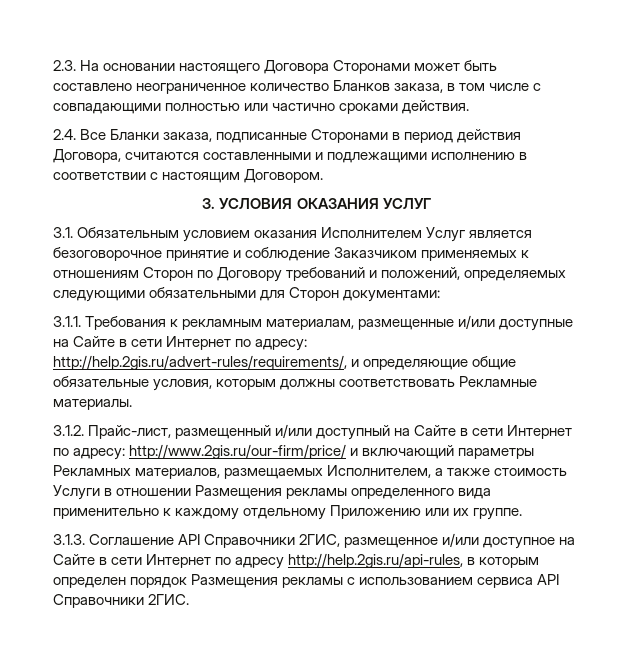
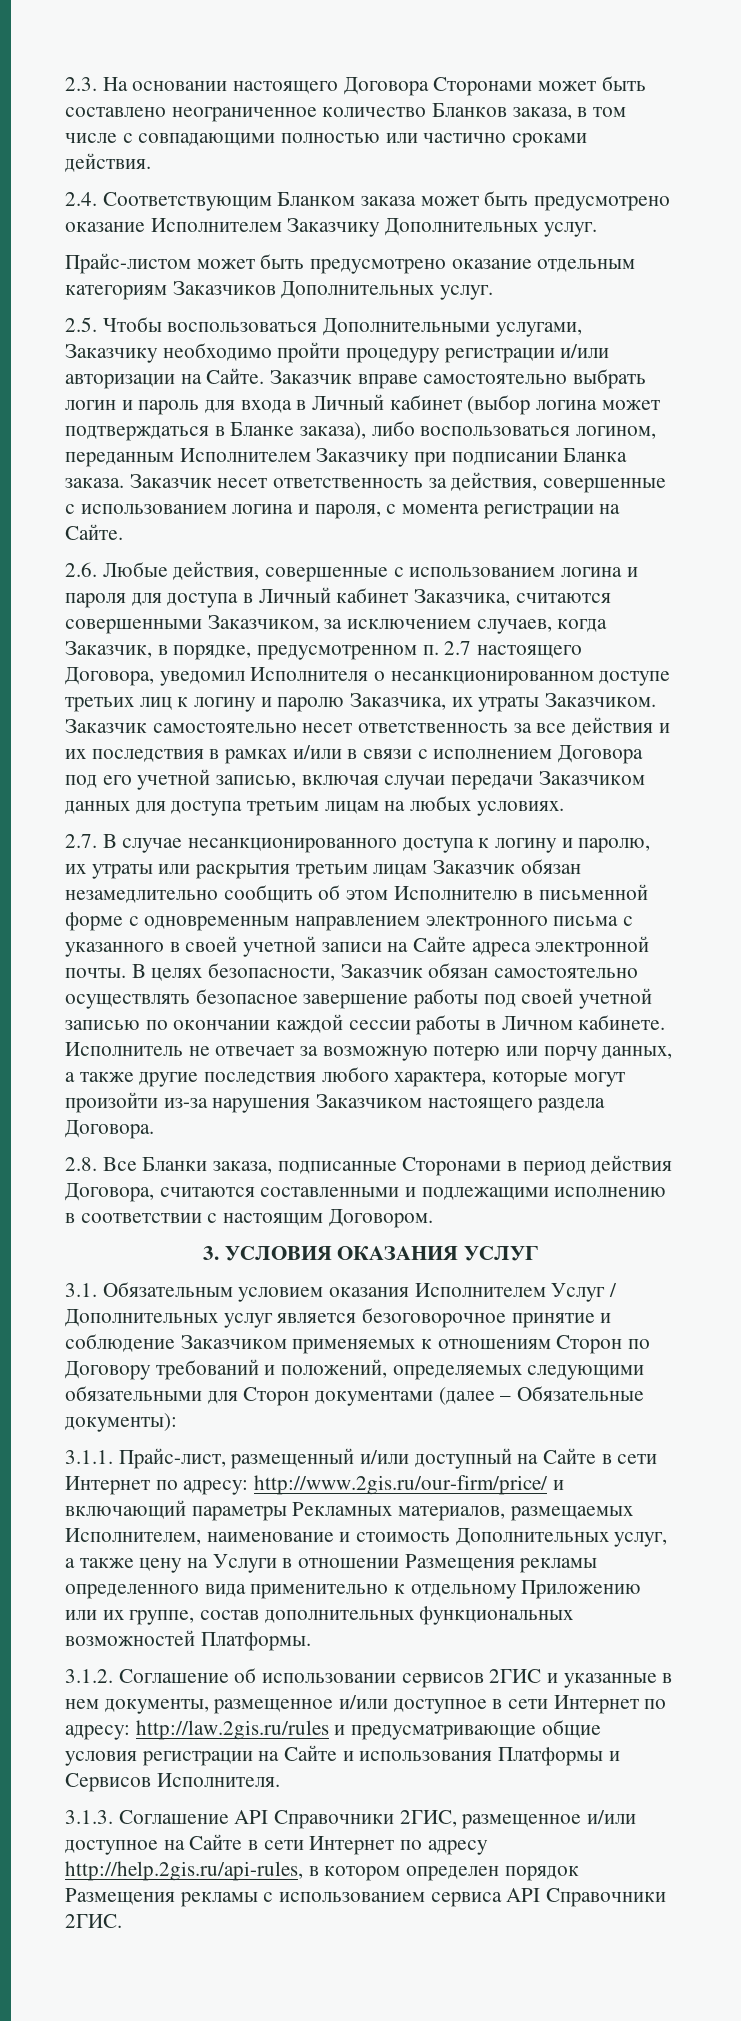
- 2.4. Все Бланки заказа, подписанные Сторонами в период действия Договора, считаются составленными и подлежащими исполнению в соответствии с настоящим Договором.
+ 2.4. Соответствующим Бланком заказа может быть предусмотрено оказание Исполнителем Заказчику Дополнительных услуг.
+ Прайс-листом может быть предусмотрено оказание отдельным категориям Заказчиков Дополнительных услуг.
+ 2.5. Чтобы воспользоваться Дополнительными услугами, Заказчику необходимо пройти процедуру регистрации и/или авторизации на Сайте. Заказчик вправе самостоятельно выбрать логин и пароль для входа в Личный кабинет (выбор логина может подтверждаться в Бланке заказа), либо воспользоваться логином, переданным Исполнителем Заказчику при подписании Бланка заказа. Заказчик несет ответственность за действия, совершенные с использованием логина и пароля, с момента регистрации на Сайте.
+ 2.6. Любые действия, совершенные с использованием логина и пароля для доступа в Личный кабинет Заказчика, считаются совершенными Заказчиком, за исключением случаев, когда Заказчик, в порядке, предусмотренном п. 2.7 настоящего Договора, уведомил Исполнителя о несанкционированном доступе третьих лиц к логину и паролю Заказчика, их утраты Заказчиком. Заказчик самостоятельно несет ответственность за все действия и их последствия в рамках и/или в связи с исполнением Договора под его учетной записью, включая случаи передачи Заказчиком данных для доступа третьим лицам на любых условиях.
+ 2.7. В случае несанкционированного доступа к логину и паролю, их утраты или раскрытия третьим лицам Заказчик обязан незамедлительно сообщить об этом Исполнителю в письменной форме с одновременным направлением электронного письма с указанного в своей учетной записи на Сайте адреса электронной почты. В целях безопасности, Заказчик обязан самостоятельно осуществлять безопасное завершение работы под своей учетной записью по окончании каждой сессии работы в Личном кабинете. Исполнитель не отвечает за возможную потерю или порчу данных, а также другие последствия любого характера, которые могут произойти из-за нарушения Заказчиком настоящего раздела Договора.
+ 2.8. Все Бланки заказа, подписанные Сторонами в период действия Договора, считаются составленными и подлежащими исполнению в соответствии с настоящим Договором.
- 3.1. Обязательным условием оказания Исполнителем Услуг является безоговорочное принятие и соблюдение Заказчиком применяемых к отношениям Сторон по Договору требований и положений, определяемых следующими обязательными для Сторон документами:
- 3.1.1. Требования к рекламным материалам, размещенные и/или доступные на Сайте в сети Интернет по адресу: http://help.2gis.ru/advert-rules/requirements/, и определяющие общие обязательные условия, которым должны соответствовать Рекламные материалы.
- 3.1.2. Прайс-лист, размещенный и/или доступный на Сайте в сети Интернет по адресу: http://www.2gis.ru/our-firm/price/ и включающий параметры Рекламных материалов, размещаемых Исполнителем, а также стоимость Услуги в отношении Размещения рекламы определенного вида применительно к каждому отдельному Приложению или их группе.
+ 3.1. Обязательным условием оказания Исполнителем Услуг / Дополнительных услуг является безоговорочное принятие и соблюдение Заказчиком применяемых к отношениям Сторон по Договору требований и положений, определяемых следующими обязательными для Сторон документами (далее – Обязательные документы):
+ 3.1.1. Прайс-лист, размещенный и/или доступный на Сайте в сети Интернет по адресу: http://www.2gis.ru/our-firm/price/ и включающий параметры Рекламных материалов, размещаемых Исполнителем, наименование и стоимость Дополнительных услуг, а также цену на Услуги в отношении Размещения рекламы определенного вида применительно к отдельному Приложению или их группе, состав дополнительных функциональных возможностей Платформы.
+ 3.1.2. Соглашение об использовании сервисов 2ГИС и указанные в нем документы, размещенное и/или доступное в сети Интернет по адресу: http://law.2gis.ru/rules и предусматривающие общие условия регистрации на Сайте и использования Платформы и Сервисов Исполнителя.
- 3.1.3. Соглашение API Справочники 2ГИС, размещенное и/или доступное на Сайте в сети Интернет по адресу http://help.2gis.ru/api-rules, в которым определен порядок Размещения рекламы с использованием сервиса API Справочники 2ГИС.
+ 3.1.3. Соглашение API Справочники 2ГИС, размещенное и/или доступное на Сайте в сети Интернет по адресу http://help.2gis.ru/api-rules, в котором определен порядок Размещения рекламы с использованием сервиса API Справочники 2ГИС.

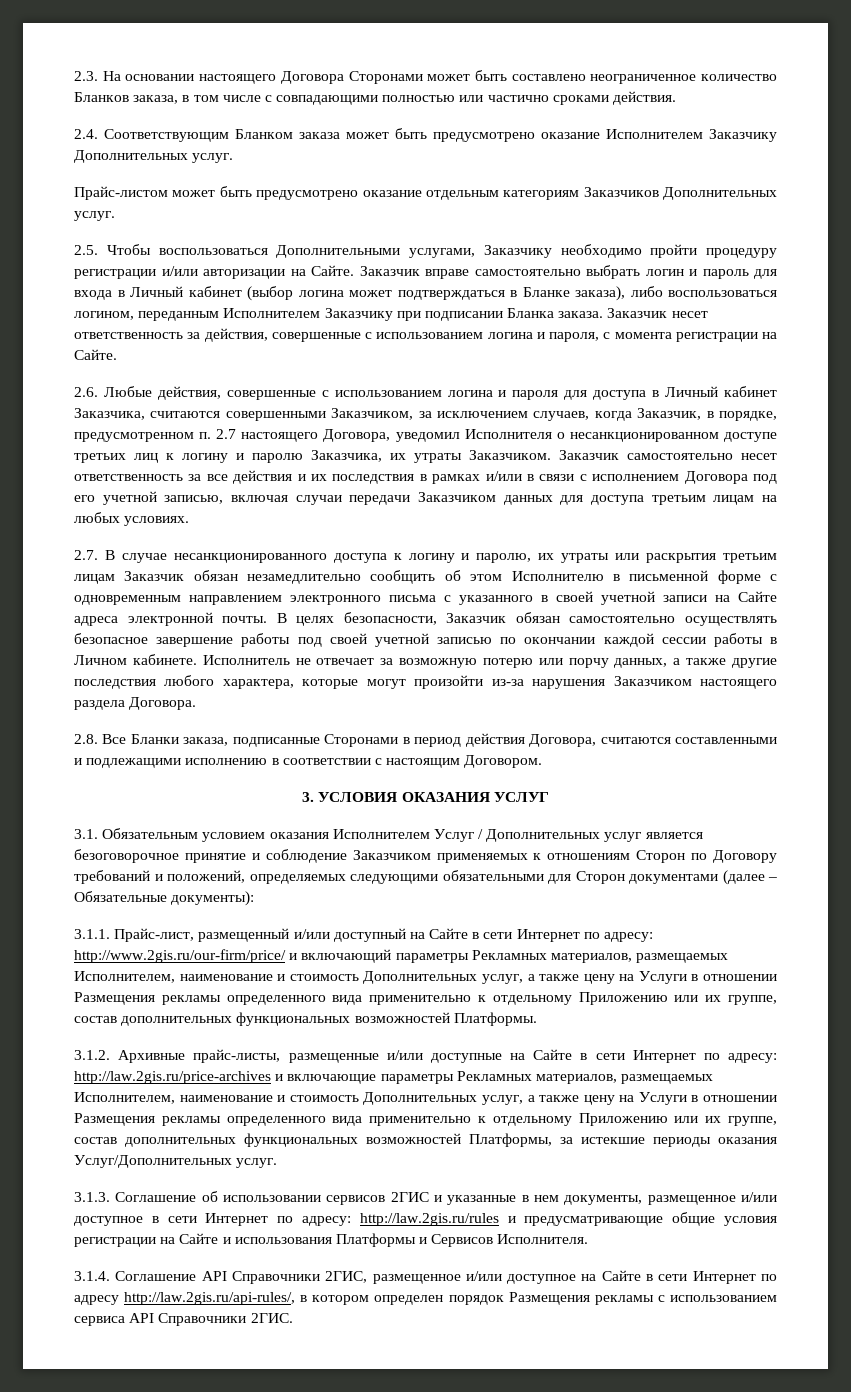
- 3.1.2. Соглашение об использовании сервисов 2ГИС и указанные в нем документы, размещенное и/или доступное в сети Интернет по адресу: http://law.2gis.ru/rules и предусматривающие общие условия регистрации на Сайте и использования Платформы и Сервисов Исполнителя.
+ 3.1.2. Архивные прайс-листы, размещенные и/или доступные на Сайте в сети Интернет по адресу: http://law.2gis.ru/price-archives и включающие параметры Рекламных материалов, размещаемых Исполнителем, наименование и стоимость Дополнительных услуг, а также цену на Услуги в отношении Размещения рекламы определенного вида применительно к отдельному Приложению или их группе, состав дополнительных функциональных возможностей Платформы, за истекшие периоды оказания Услуг/Дополнительных услуг.
+ 3.1.3. Соглашение об использовании сервисов 2ГИС и указанные в нем документы, размещенное и/или доступное в сети Интернет по адресу: http://law.2gis.ru/rules и предусматривающие общие условия регистрации на Сайте и использования Платформы и Сервисов Исполнителя.
- 3.1.3. Соглашение API Справочники 2ГИС, размещенное и/или доступное на Сайте в сети Интернет по адресу http://help.2gis.ru/api-rules, в котором определен порядок Размещения рекламы с использованием сервиса API Справочники 2ГИС.
+ 3.1.4. Соглашение API Справочники 2ГИС, размещенное и/или доступное на Сайте в сети Интернет по адресу http://law.2gis.ru/api-rules/, в котором определен порядок Размещения рекламы с использованием сервиса API Справочники 2ГИС.

